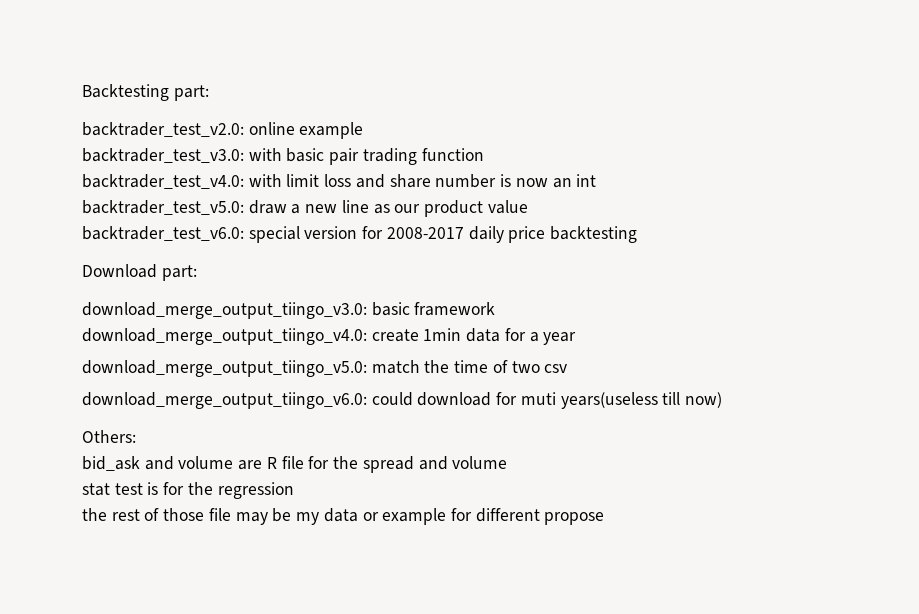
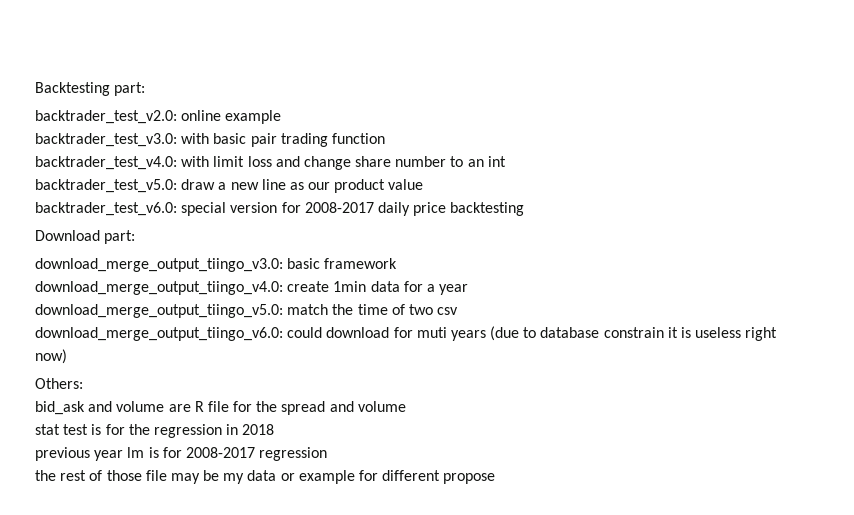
- backtrader_test_v4.0: with limit loss and share number is now an int
+ backtrader_test_v4.0: with limit loss and change share number to an int
- download_merge_output_tiingo_v6.0: could download for muti years(useless till now)
+ download_merge_output_tiingo_v6.0: could download for muti years (due to database constrain it is useless right now)
- stat test is for the regression
+ stat test is for the regression in 2018
+ previous year lm is for 2008-2017 regression

